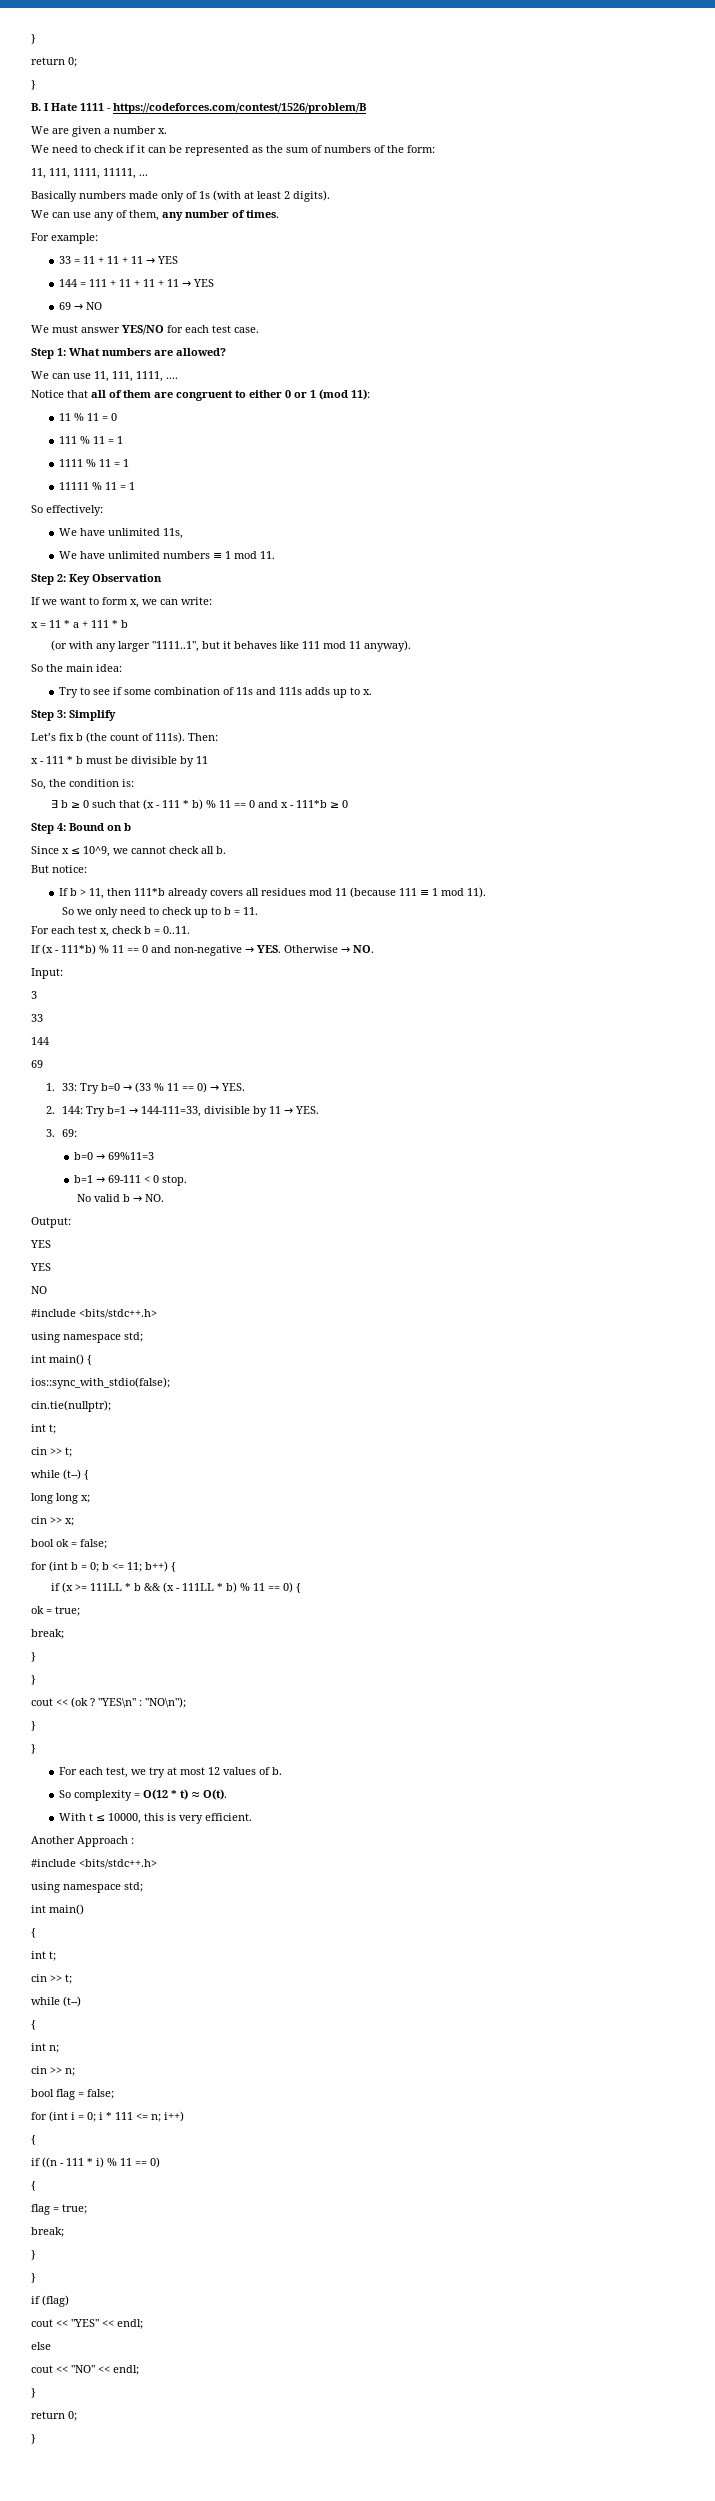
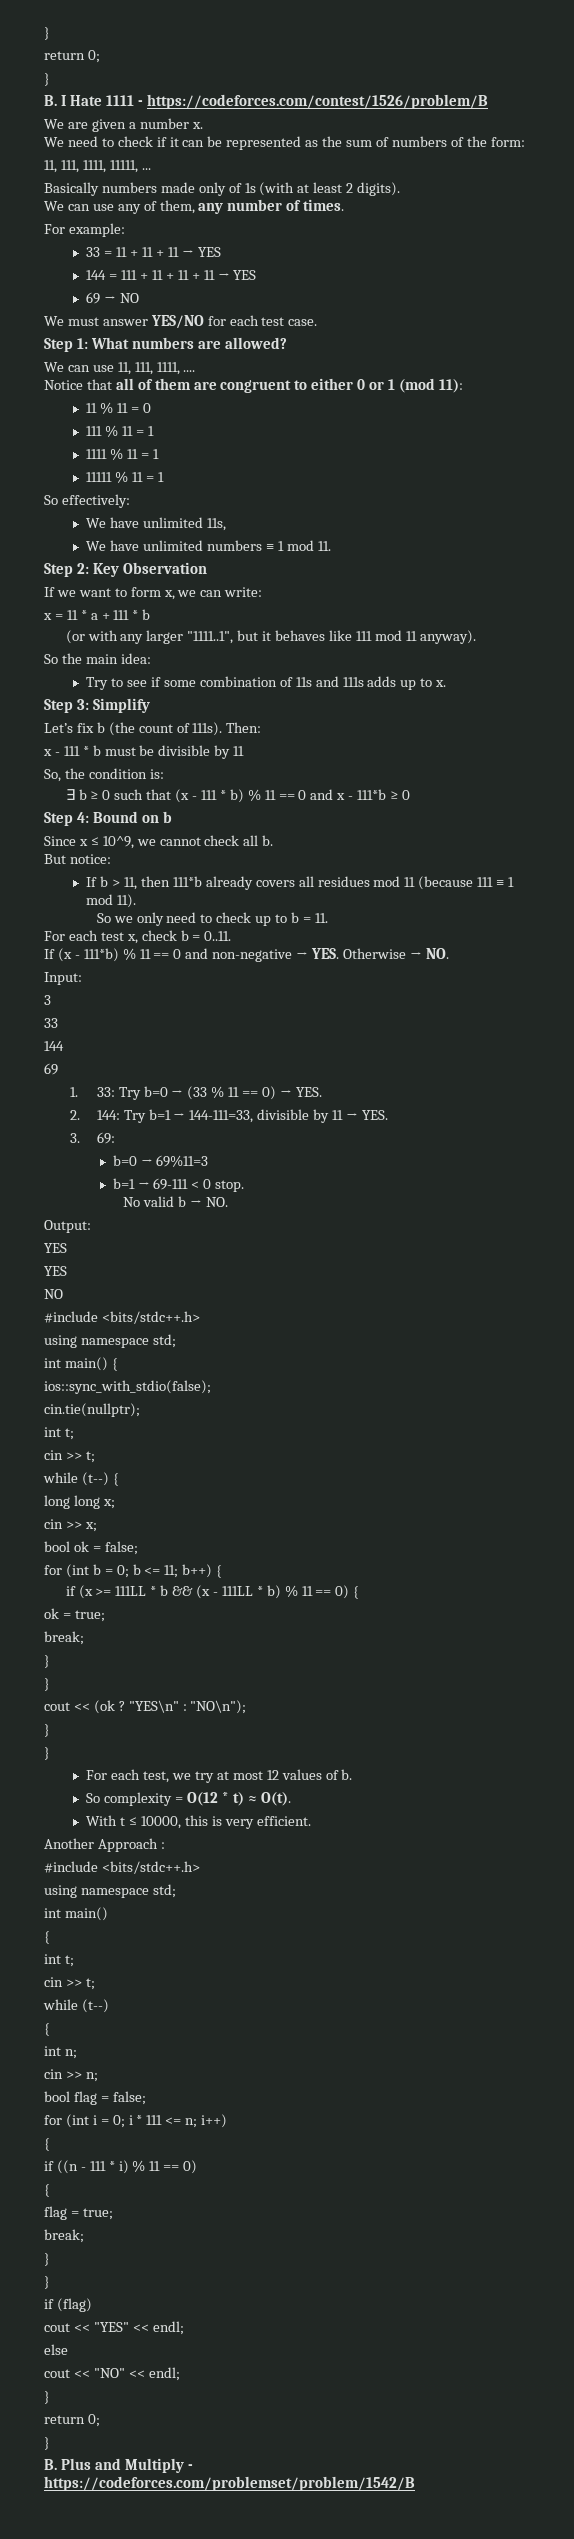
+ B. Plus and Multiply - https://codeforces.com/problemset/problem/1542/B

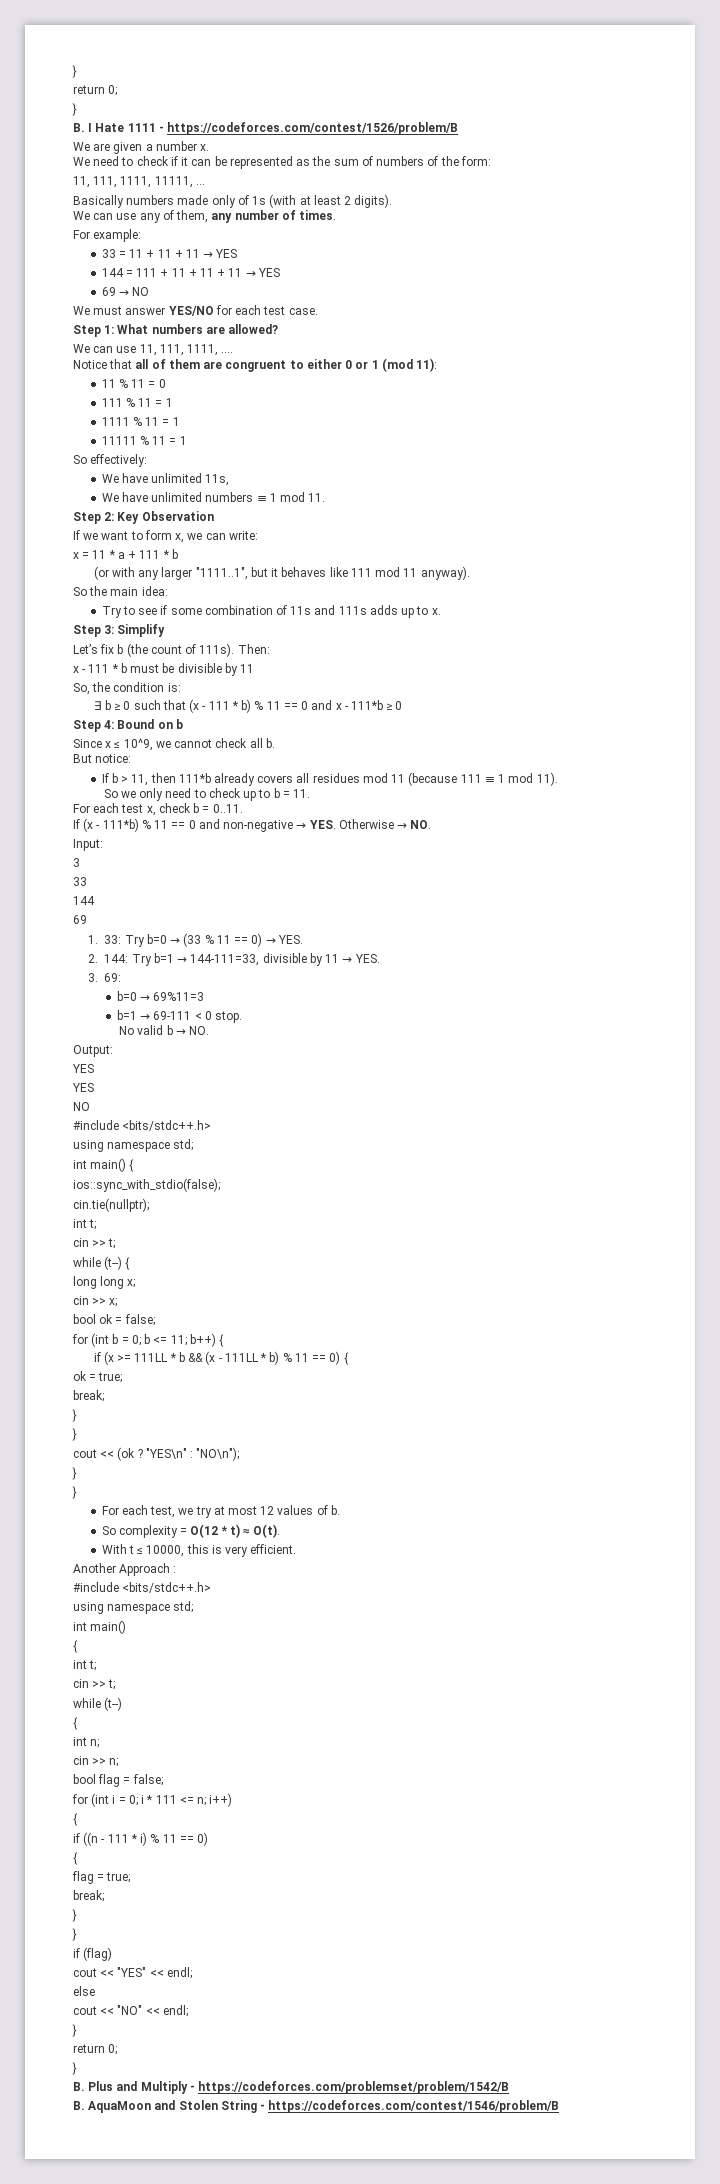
+ B. AquaMoon and Stolen String - https://codeforces.com/contest/1546/problem/B

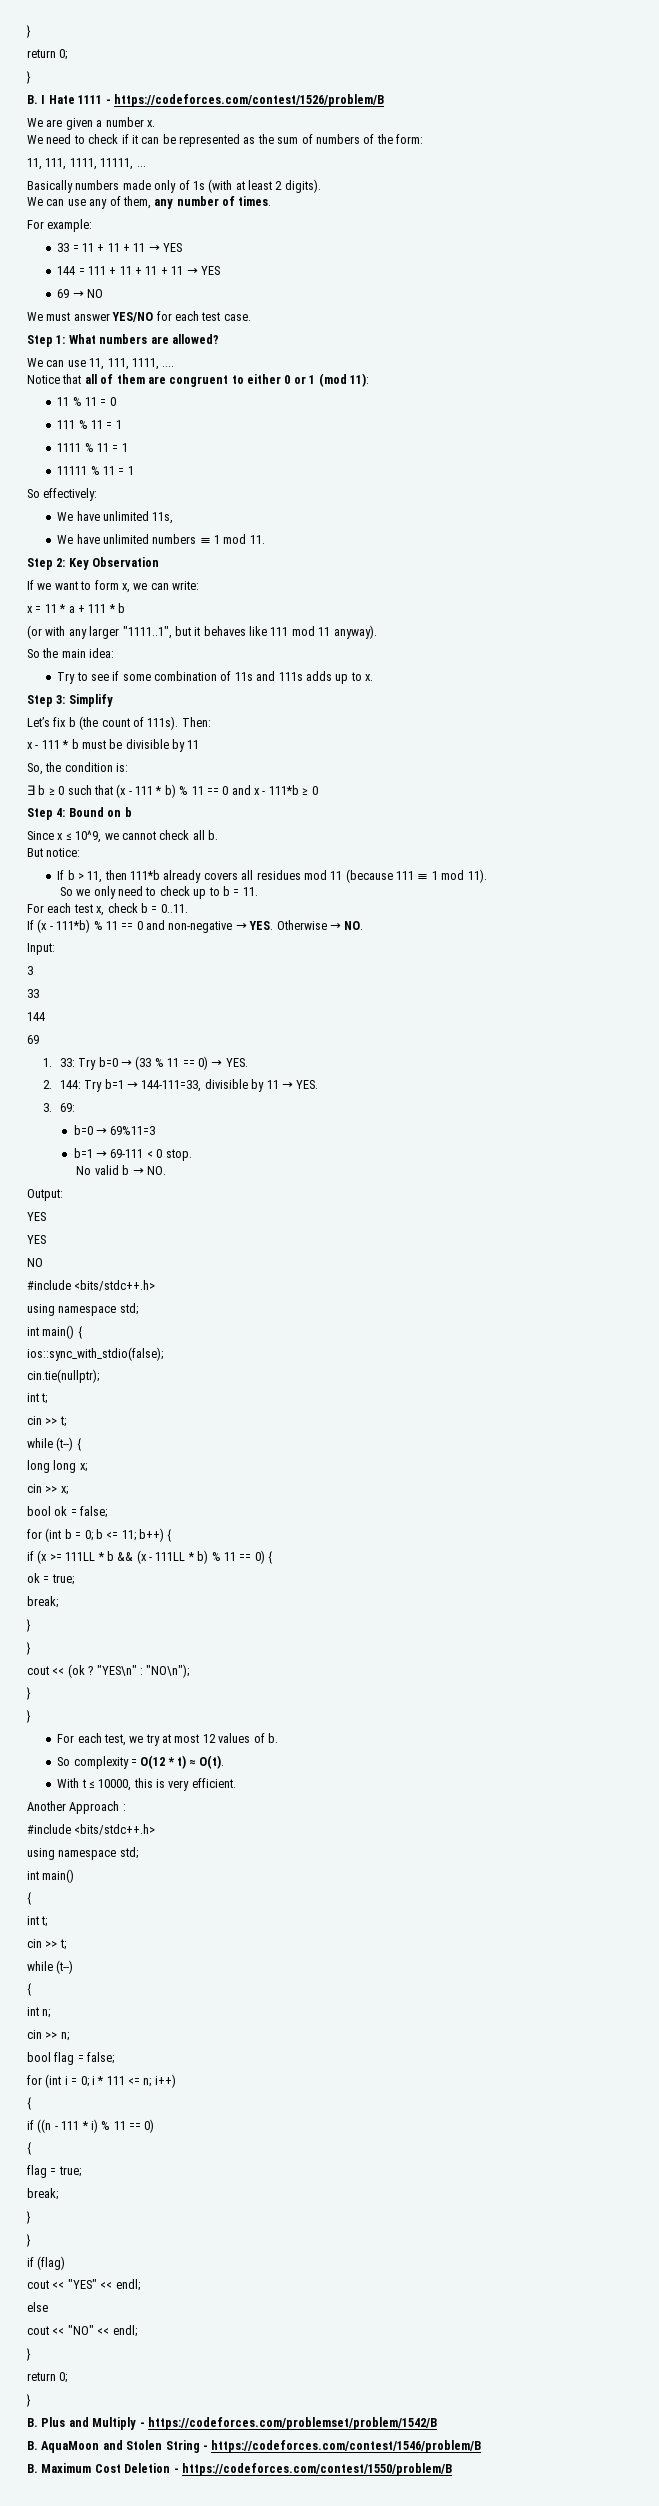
+ B. Maximum Cost Deletion - https://codeforces.com/contest/1550/problem/B

